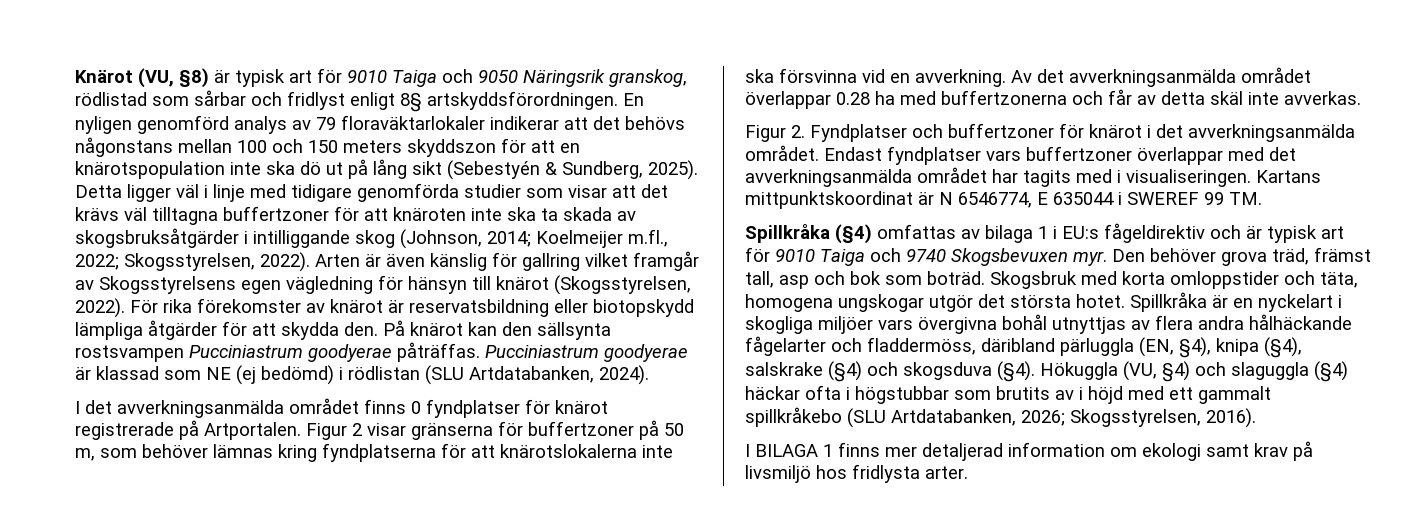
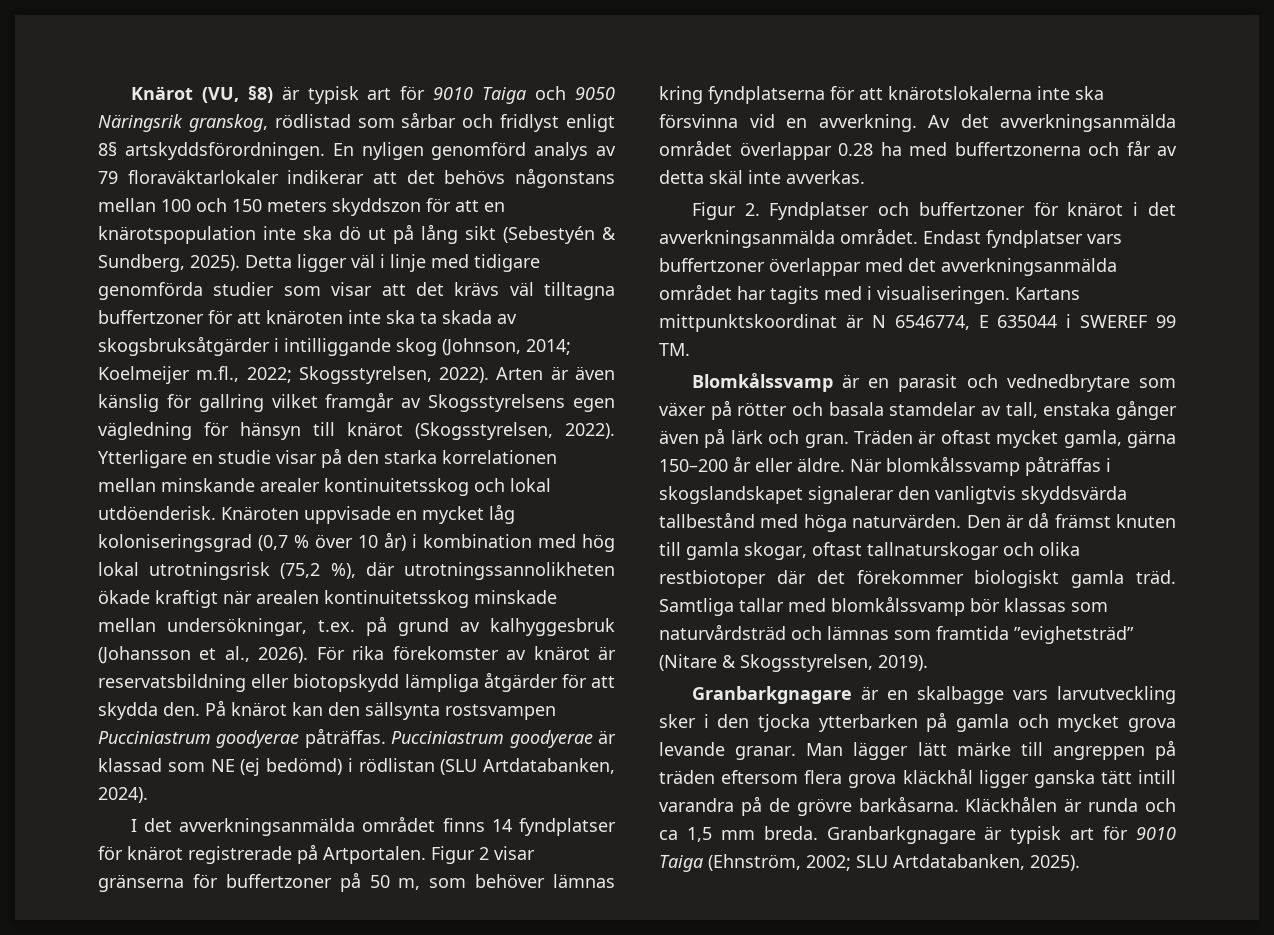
+ Ytterligare en studie visar på den starka korrelationen mellan minskande arealer kontinuitetsskog och lokal utdöenderisk. Knäroten uppvisade en mycket låg koloniseringsgrad (0,7 % över 10 år) i kombination med hög lokal utrotningsrisk (75,2 %), där utrotningssannolikheten ökade kraftigt när arealen kontinuitetsskog minskade mellan undersökningar, t.ex. på grund av kalhyggesbruk (Johansson et al., 2026).
- I det avverkningsanmälda området finns 0 fyndplatser för knärot registrerade på Artportalen.
+ I det avverkningsanmälda området finns 14 fyndplatser för knärot registrerade på Artportalen.
- Spillkråka (§4) omfattas av bilaga 1 i EU:s fågeldirektiv och är typisk art för 9010 Taiga och 9740 Skogsbevuxen myr. Den behöver grova träd, främst tall, asp och bok som boträd. Skogsbruk med korta omloppstider och täta, homogena ungskogar utgör det största hotet. Spillkråka är en nyckelart i skogliga miljöer vars övergivna bohål utnyttjas av flera andra hålhäckande fågelarter och fladdermöss, däribland pärluggla (EN, §4), knipa (§4), salskrake (§4) och skogsduva (§4). Hökuggla (VU, §4) och slaguggla (§4) häckar ofta i högstubbar som brutits av i höjd med ett gammalt spillkråkebo (SLU Artdatabanken, 2026; Skogsstyrelsen, 2016).
- I BILAGA 1 finns mer detaljerad information om ekologi samt krav på livsmiljö hos fridlysta arter.
+ Blomkålssvamp är en parasit och vednedbrytare som växer på rötter och basala stamdelar av tall, enstaka gånger även på lärk och gran. Träden är oftast mycket gamla, gärna 150–200 år eller äldre. När blomkålssvamp påträffas i skogslandskapet signalerar den vanligtvis skyddsvärda tallbestånd med höga naturvärden. Den är då främst knuten till gamla skogar, oftast tallnaturskogar och olika restbiotoper där det förekommer biologiskt gamla träd. Samtliga tallar med blomkålssvamp bör klassas som naturvårdsträd och lämnas som framtida ”evighetsträd” (Nitare & Skogsstyrelsen, 2019).
+ Granbarkgnagare är en skalbagge vars larvutveckling sker i den tjocka ytterbarken på gamla och mycket grova levande granar. Man lägger lätt märke till angreppen på träden eftersom flera grova kläckhål ligger ganska tätt intill varandra på de grövre barkåsarna. Kläckhålen är runda och ca 1,5 mm breda. Granbarkgnagare är typisk art för 9010 Taiga (Ehnström, 2002; SLU Artdatabanken, 2025).

